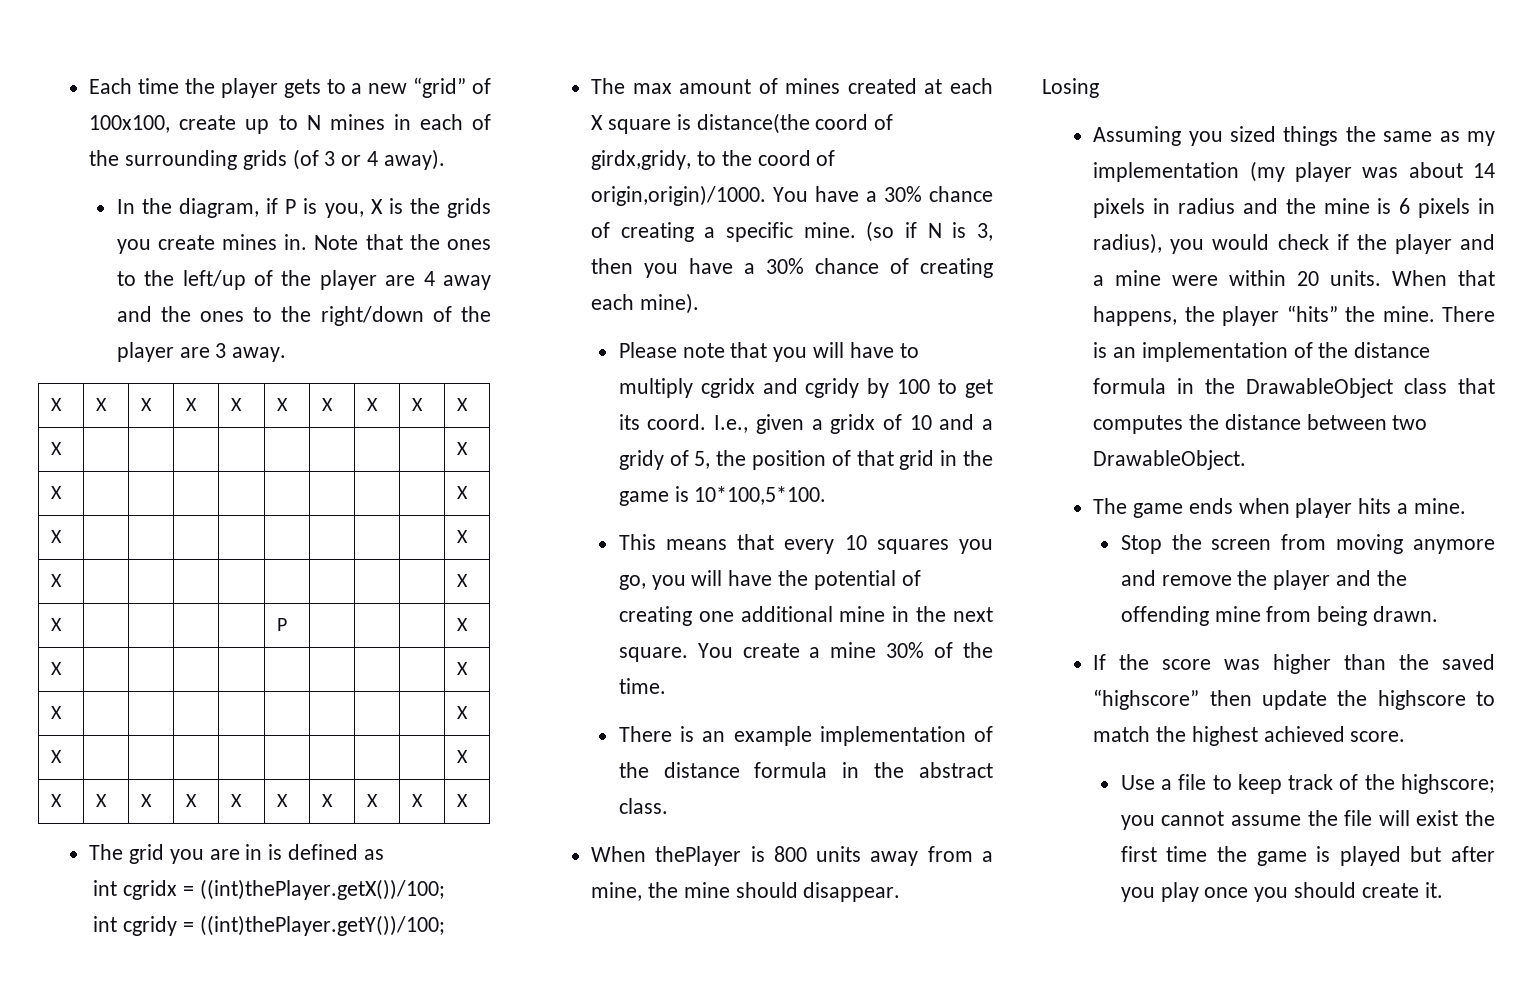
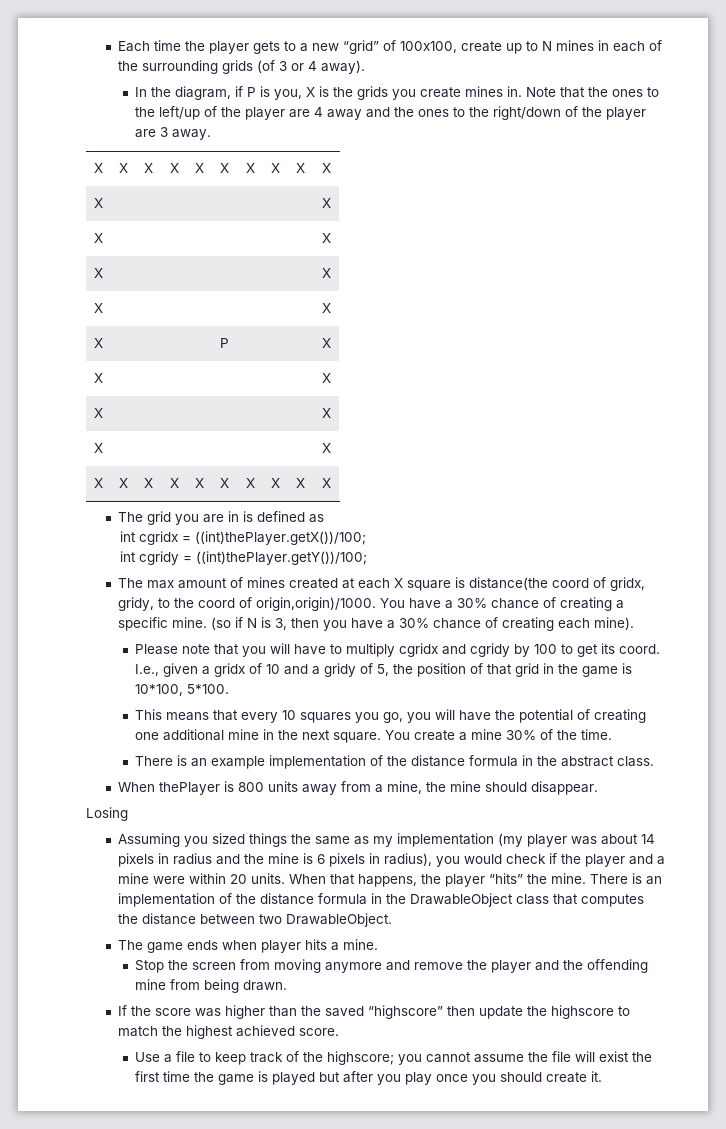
- The max amount of mines created at each X square is distance(the coord of girdx,gridy, to the coord of origin,origin)/1000.
+ The max amount of mines created at each X square is distance(the coord of gridx, gridy, to the coord of origin,origin)/1000.
- I.e., given a gridx of 10 and a gridy of 5, the position of that grid in the game is 10*100,5*100.
+ I.e., given a gridx of 10 and a gridy of 5, the position of that grid in the game is 10*100, 5*100.

